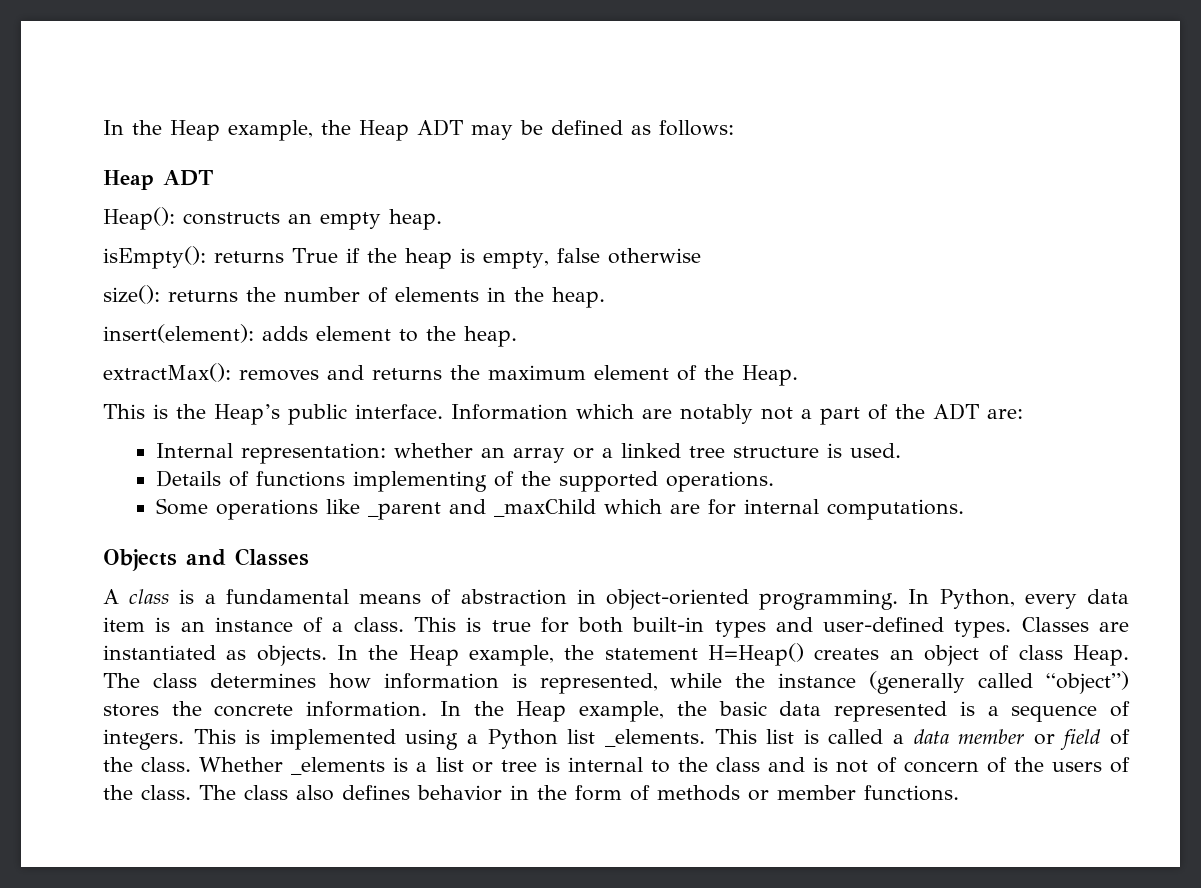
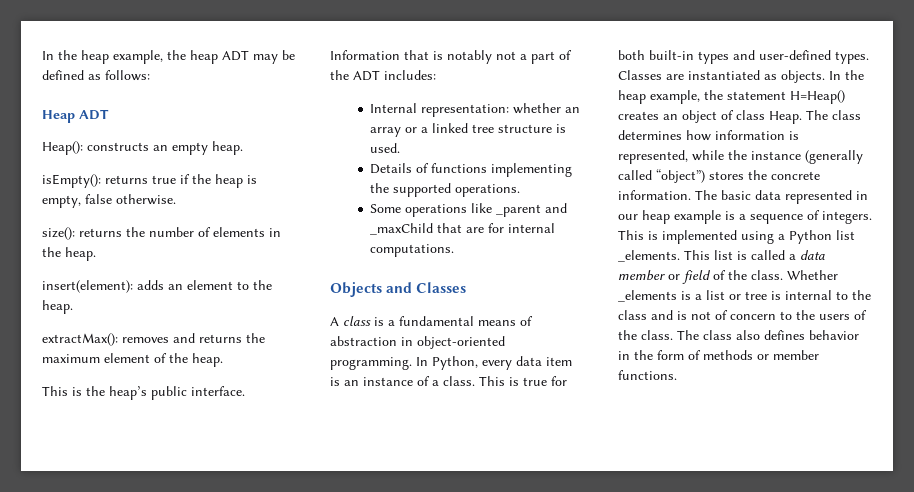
- In the Heap example, the Heap ADT may be defined as follows:
+ In the heap example, the heap ADT may be defined as follows:
- isEmpty(): returns True if the heap is empty, false otherwise
+ isEmpty(): returns true if the heap is empty, false otherwise.
- insert(element): adds element to the heap.
+ insert(element): adds an element to the heap.
- extractMax(): removes and returns the maximum element of the Heap.
+ extractMax(): removes and returns the maximum element of the heap.
- This is the Heap’s public interface.
+ This is the heap’s public interface.
- Information which are notably not a part of the ADT are:
+ Information that is notably not a part of the ADT includes:
- Details of functions implementing of the supported operations.
+ Details of functions implementing the supported operations.
- Some operations like _parent and _maxChild which are for internal computations.
+ Some operations like _parent and _maxChild that are for internal computations.
- In the Heap example, the statement H=Heap() creates an object of class Heap.
+ In the heap example, the statement H=Heap() creates an object of class Heap.
- In the Heap example, the basic data represented is a sequence of integers.
+ The basic data represented in our heap example is a sequence of integers.
- Whether _elements is a list or tree is internal to the class and is not of concern of the users of the class.
+ Whether _elements is a list or tree is internal to the class and is not of concern to the users of the class.

